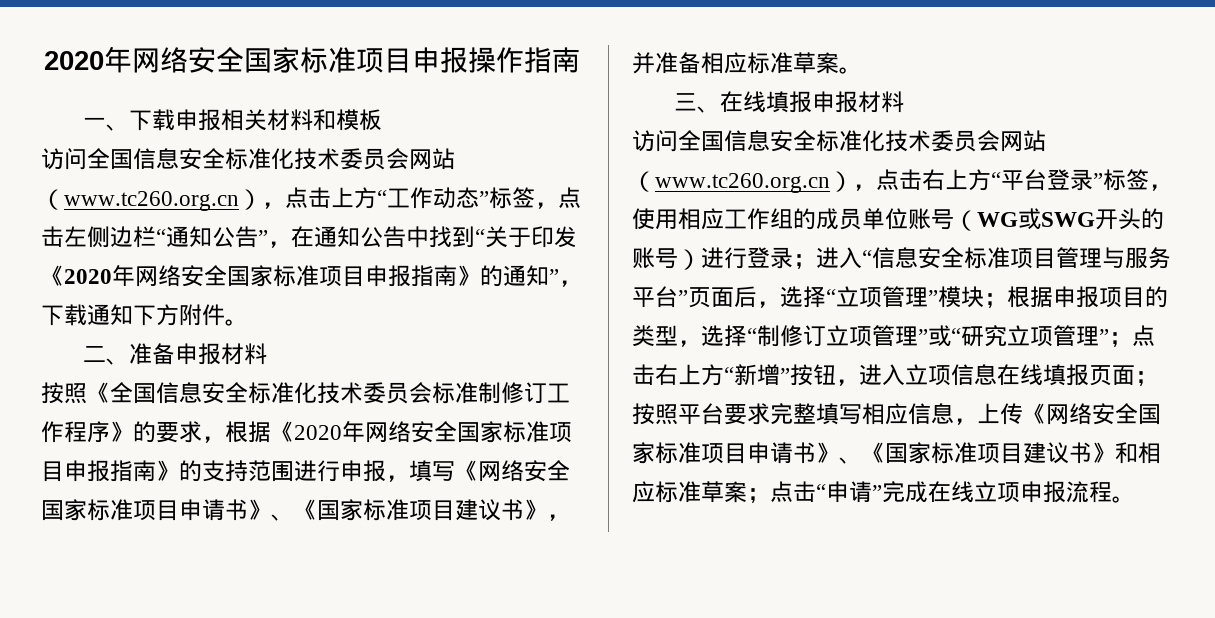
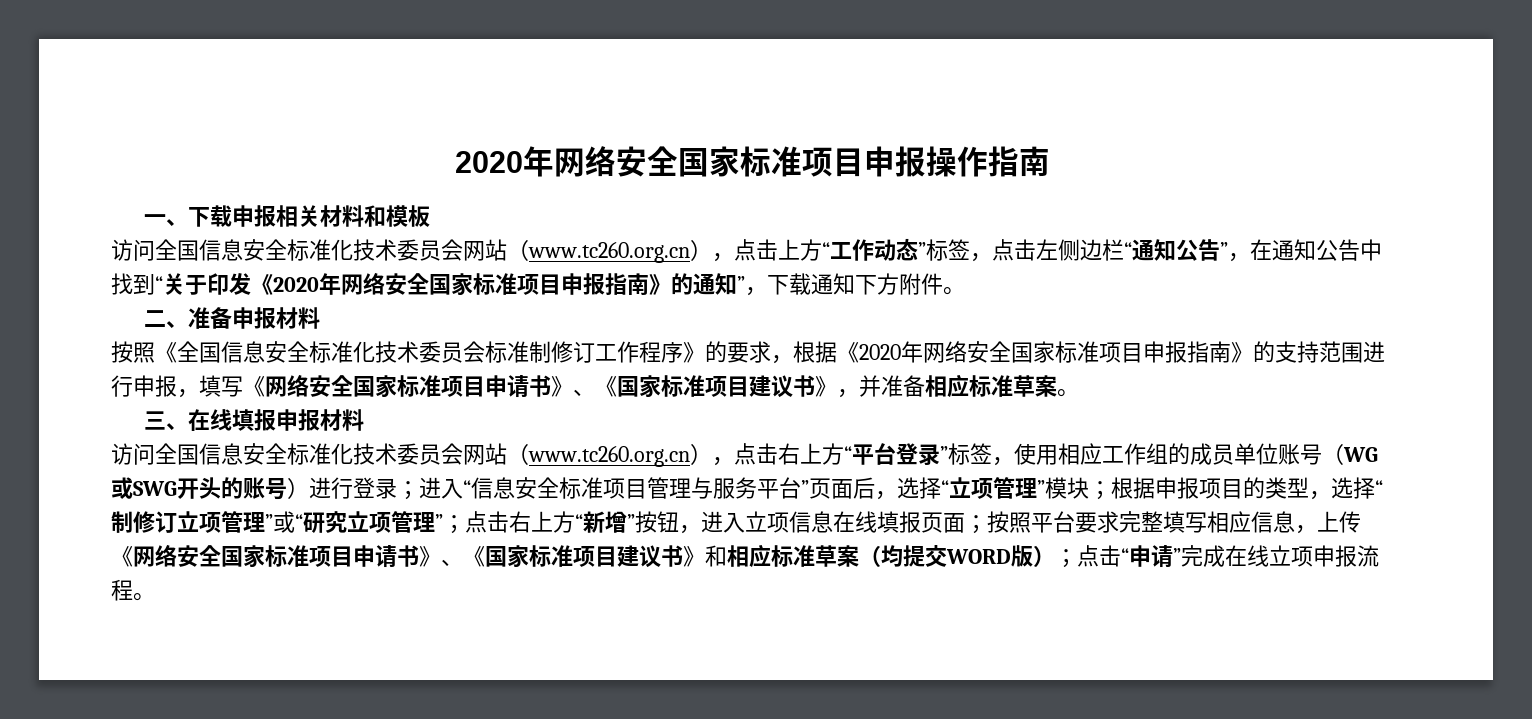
- 按照平台要求完整填写相应信息，上传《网络安全国家标准项目申请书》、《国家标准项目建议书》和相应标准草案；
+ 按照平台要求完整填写相应信息，上传《网络安全国家标准项目申请书》、《国家标准项目建议书》和相应标准草案（均提交WORD版）；

